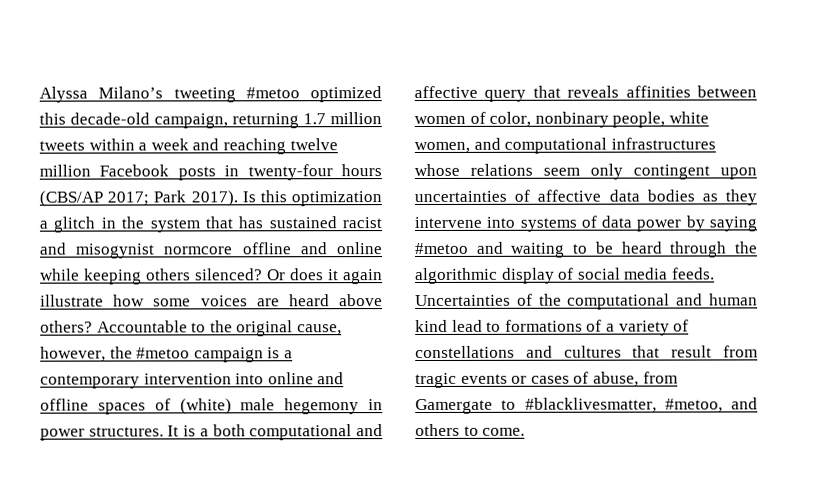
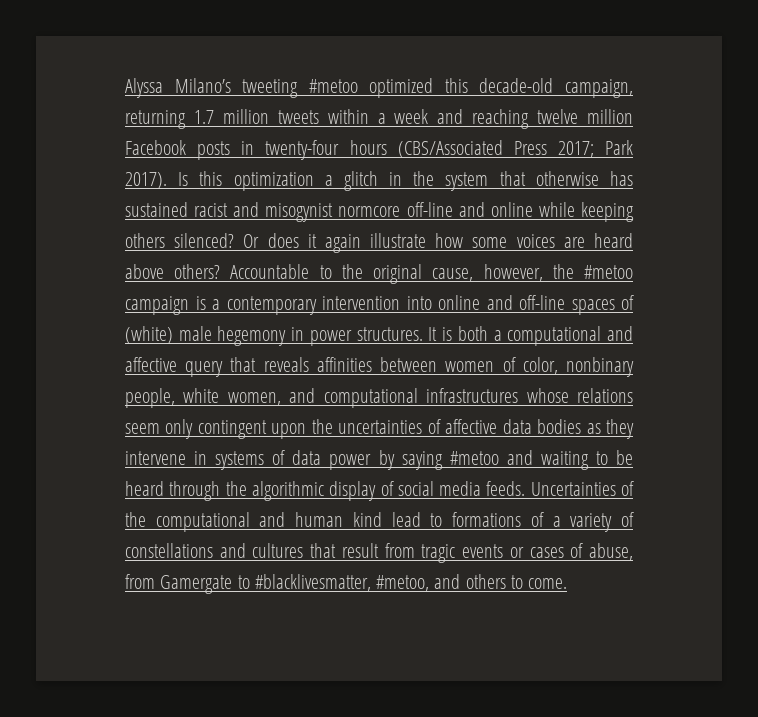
- Alyssa Milano’s tweeting #metoo optimized this decade-old campaign, returning 1.7 million tweets within a week and reaching twelve million Facebook posts in twenty-four hours (CBS/AP 2017; Park 2017).
+ Alyssa Milano’s tweeting #metoo optimized this decade-old campaign, returning 1.7 million tweets within a week and reaching twelve million Facebook posts in twenty-four hours (CBS/Associated Press 2017; Park 2017).
- Is this optimization a glitch in the system that has sustained racist and misogynist normcore offline and online while keeping others silenced?
+ Is this optimization a glitch in the system that otherwise has sustained racist and misogynist normcore off-line and online while keeping others silenced?
- Accountable to the original cause, however, the #metoo campaign is a contemporary intervention into online and offline spaces of (white) male hegemony in power structures.
+ Accountable to the original cause, however, the #metoo campaign is a contemporary intervention into online and off-line spaces of (white) male hegemony in power structures.
- It is a both computational and affective query that reveals affinities between women of color, nonbinary people, white women, and computational infrastructures whose relations seem only contingent upon uncertainties of affective data bodies as they intervene into systems of data power by saying #metoo and waiting to be heard through the algorithmic display of social media feeds.
+ It is both a computational and affective query that reveals affinities between women of color, nonbinary people, white women, and computational infrastructures whose relations seem only contingent upon the uncertainties of affective data bodies as they intervene in systems of data power by saying #metoo and waiting to be heard through the algorithmic display of social media feeds.

